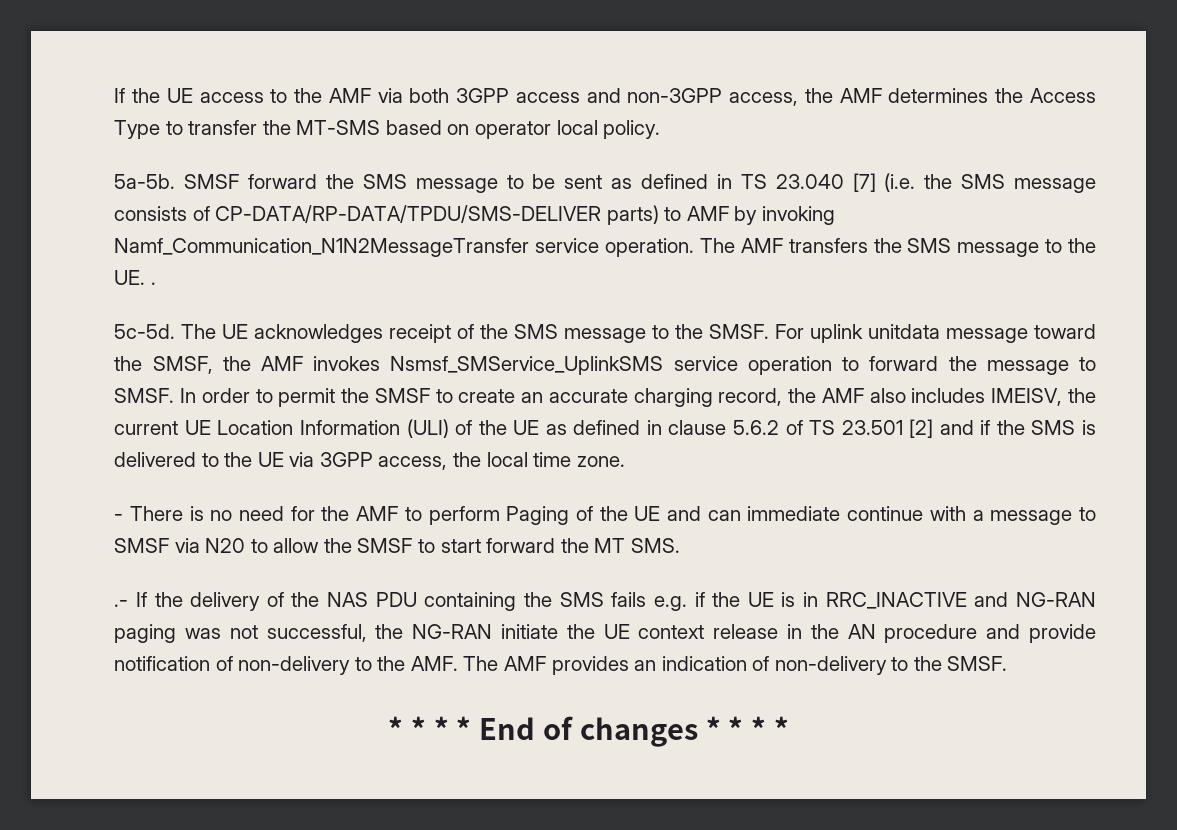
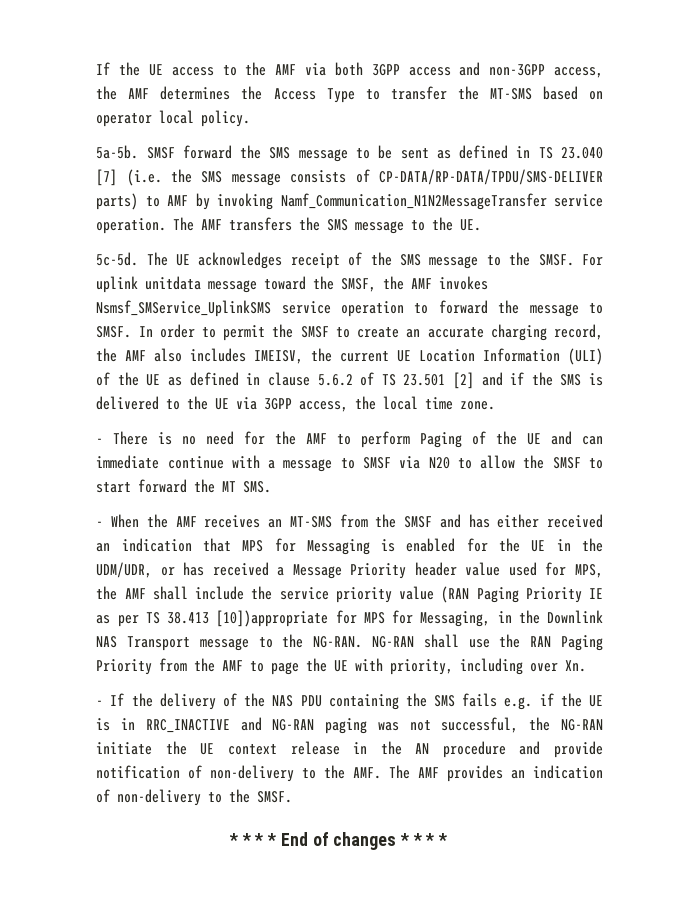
- The AMF transfers the SMS message to the UE. .
+ The AMF transfers the SMS message to the UE.
- .- If the delivery of the NAS PDU containing the SMS fails e.g. if the UE is in RRC_INACTIVE and NG-RAN paging was not successful, the NG-RAN initiate the UE context release in the AN procedure and provide notification of non-delivery to the AMF. The AMF provides an indication of non-delivery to the SMSF.
+ - When the AMF receives an MT-SMS from the SMSF and has either received an indication that MPS for Messaging is enabled for the UE in the UDM/UDR, or has received a Message Priority header value used for MPS, the AMF shall include the service priority value (RAN Paging Priority IE as per TS 38.413 [10])appropriate for MPS for Messaging, in the Downlink NAS Transport message to the NG-RAN. NG-RAN shall use the RAN Paging Priority from the AMF to page the UE with priority, including over Xn.
+ - If the delivery of the NAS PDU containing the SMS fails e.g. if the UE is in RRC_INACTIVE and NG-RAN paging was not successful, the NG-RAN initiate the UE context release in the AN procedure and provide notification of non-delivery to the AMF. The AMF provides an indication of non-delivery to the SMSF.

